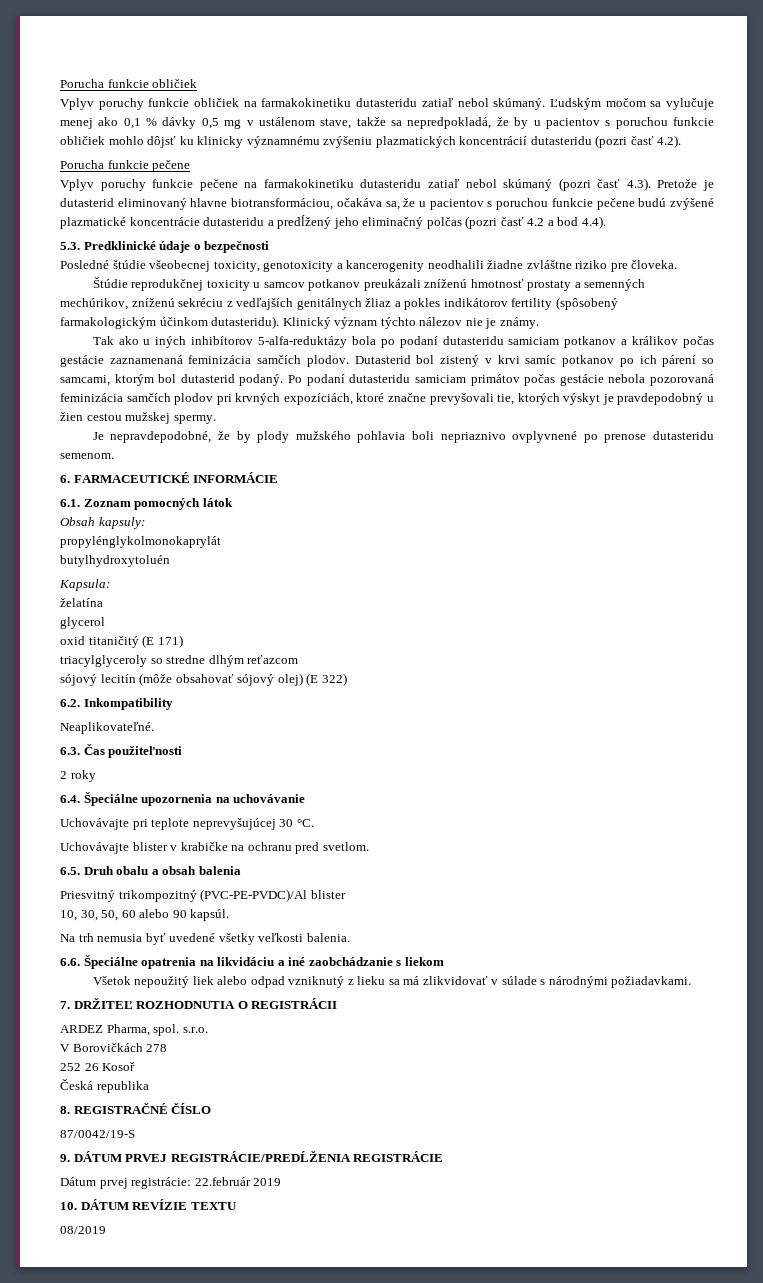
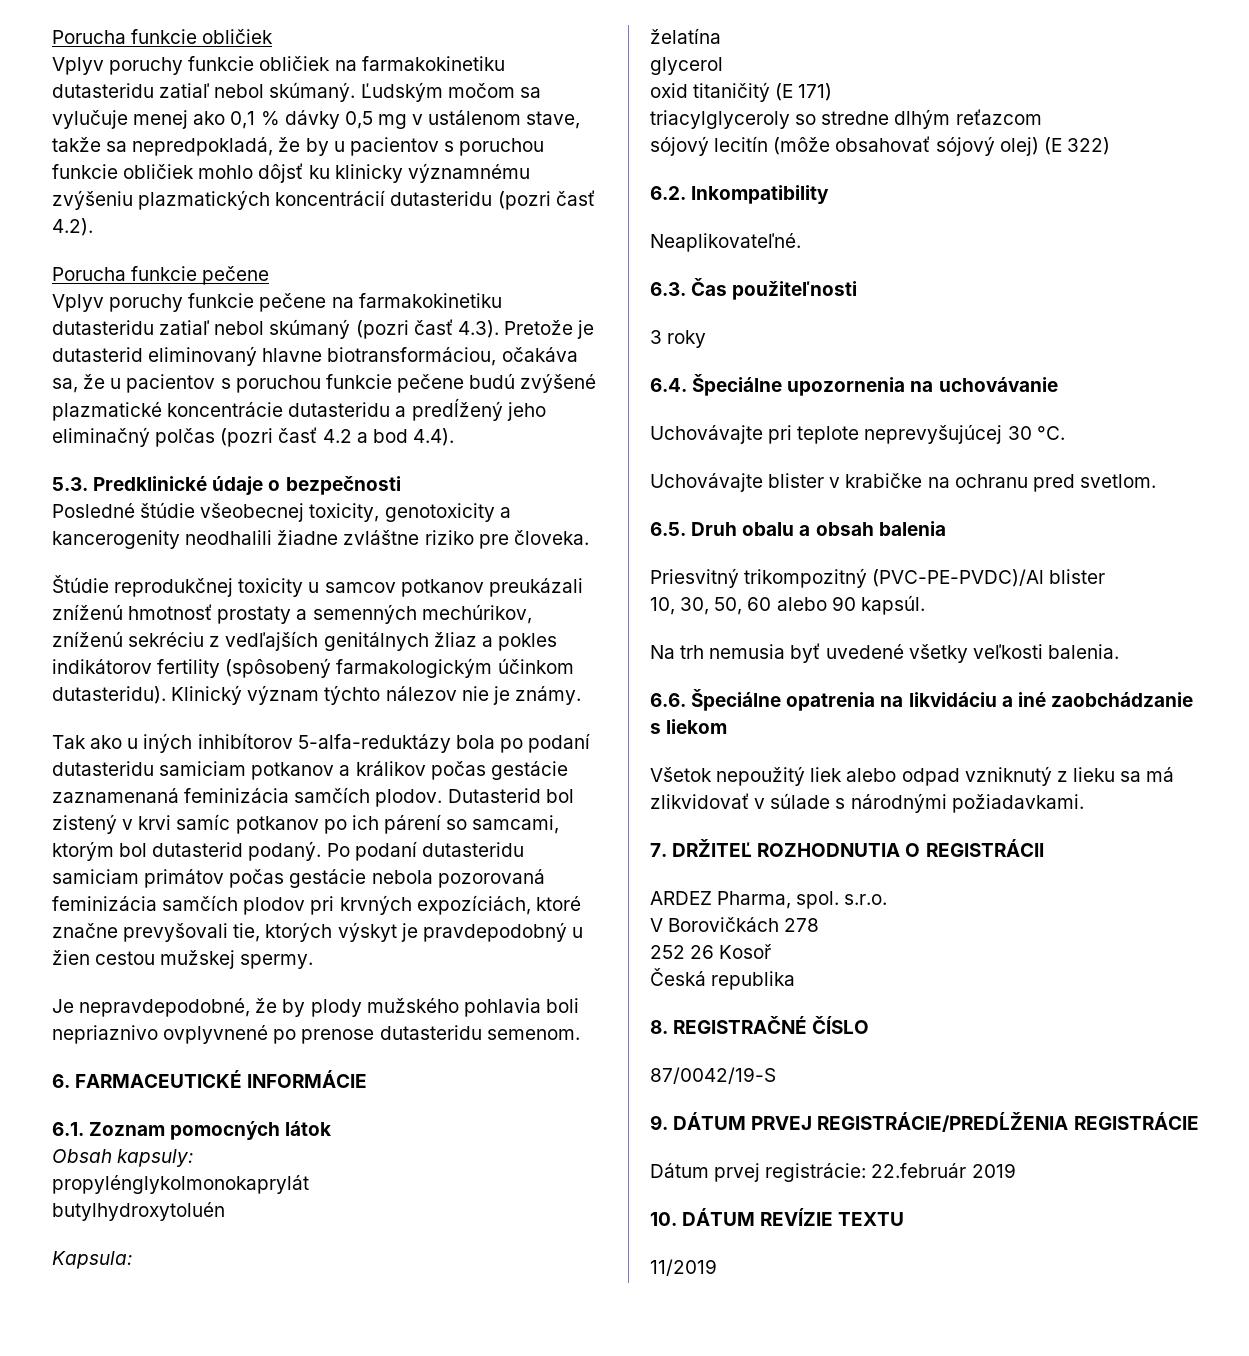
- 2 roky
+ 3 roky
- 08/2019
+ 11/2019

